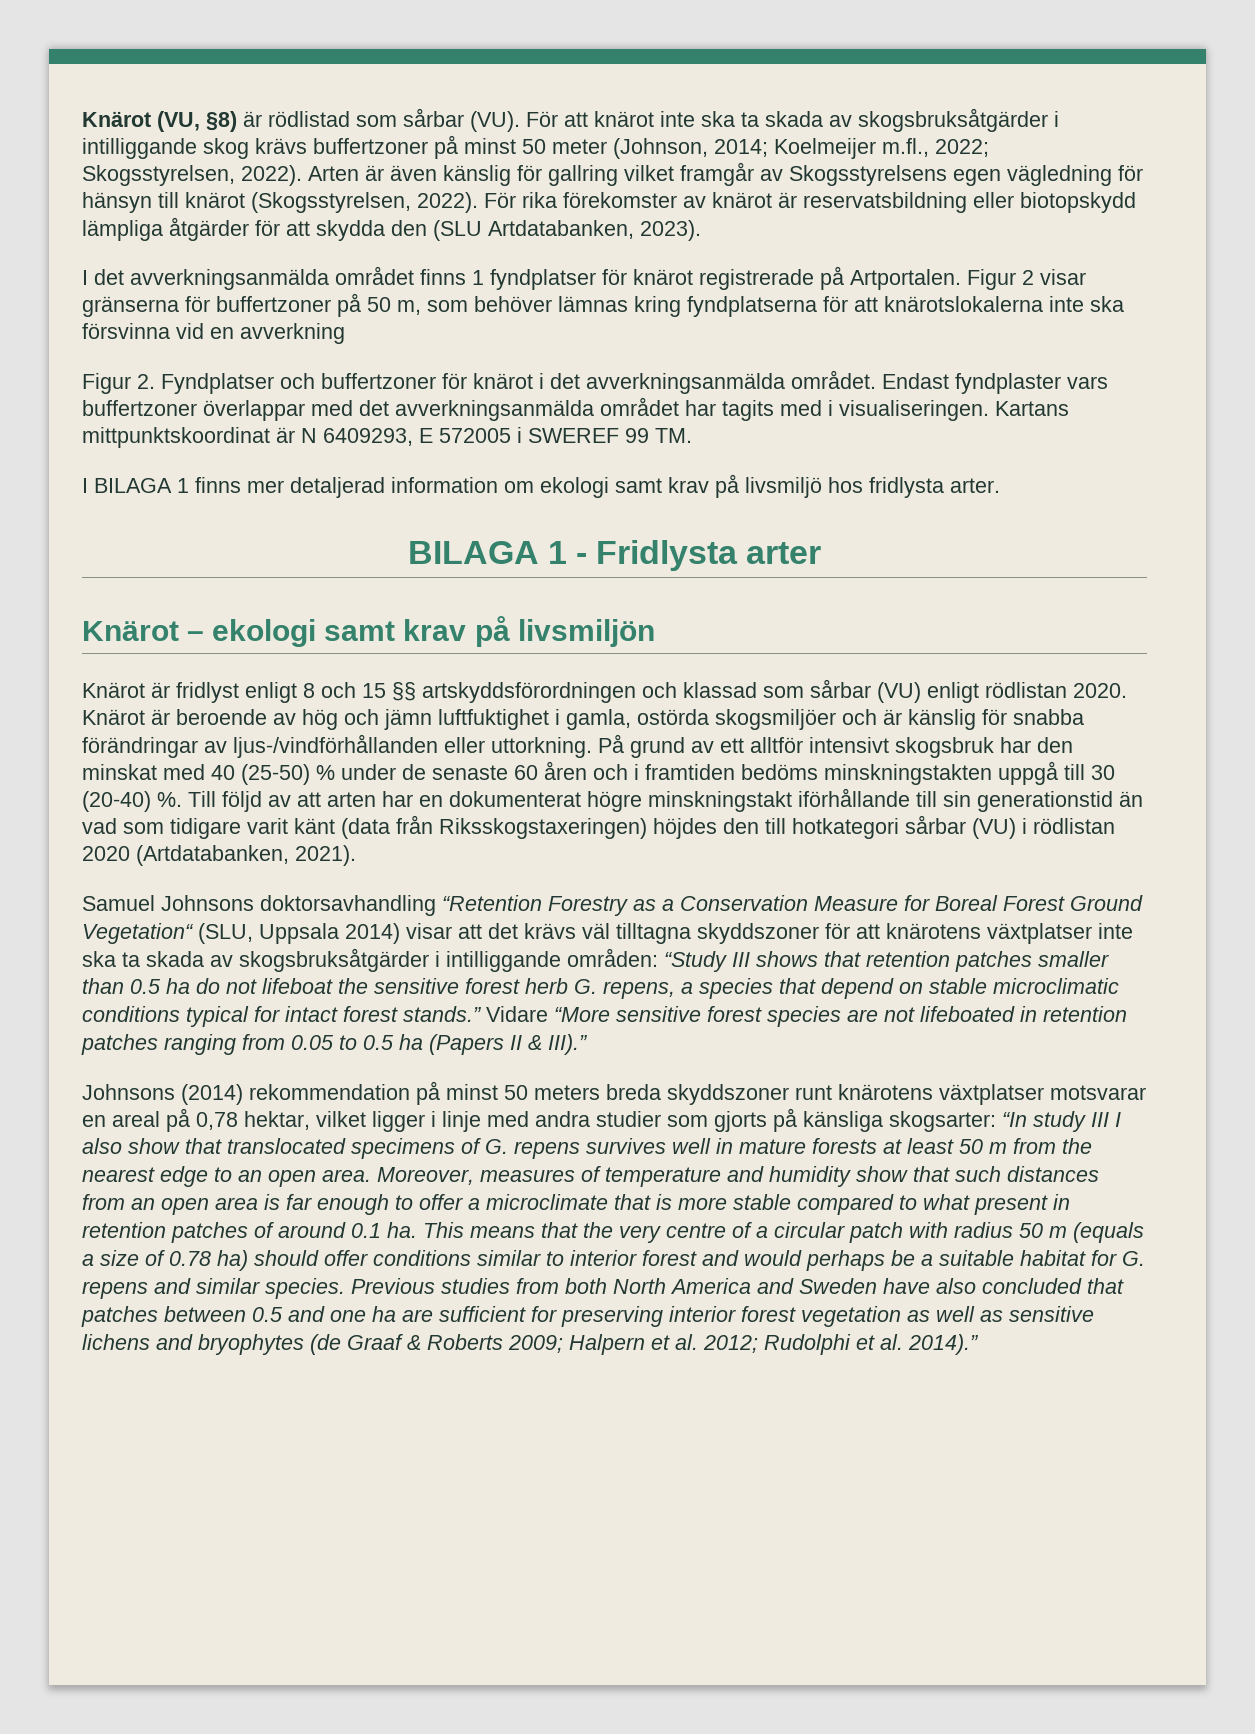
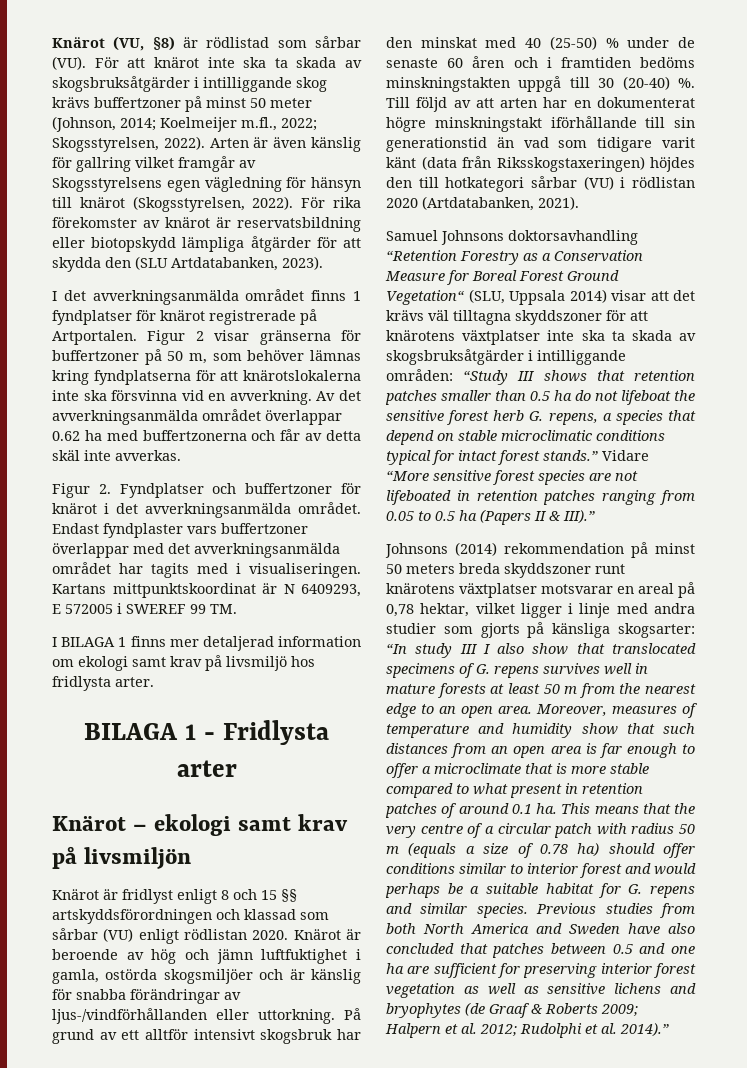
- Figur 2 visar gränserna för buffertzoner på 50 m, som behöver lämnas kring fyndplatserna för att knärotslokalerna inte ska försvinna vid en avverkning
+ Figur 2 visar gränserna för buffertzoner på 50 m, som behöver lämnas kring fyndplatserna för att knärotslokalerna inte ska försvinna vid en avverkning. Av det avverkningsanmälda området överlappar 0.62 ha med buffertzonerna och får av detta skäl inte avverkas.

